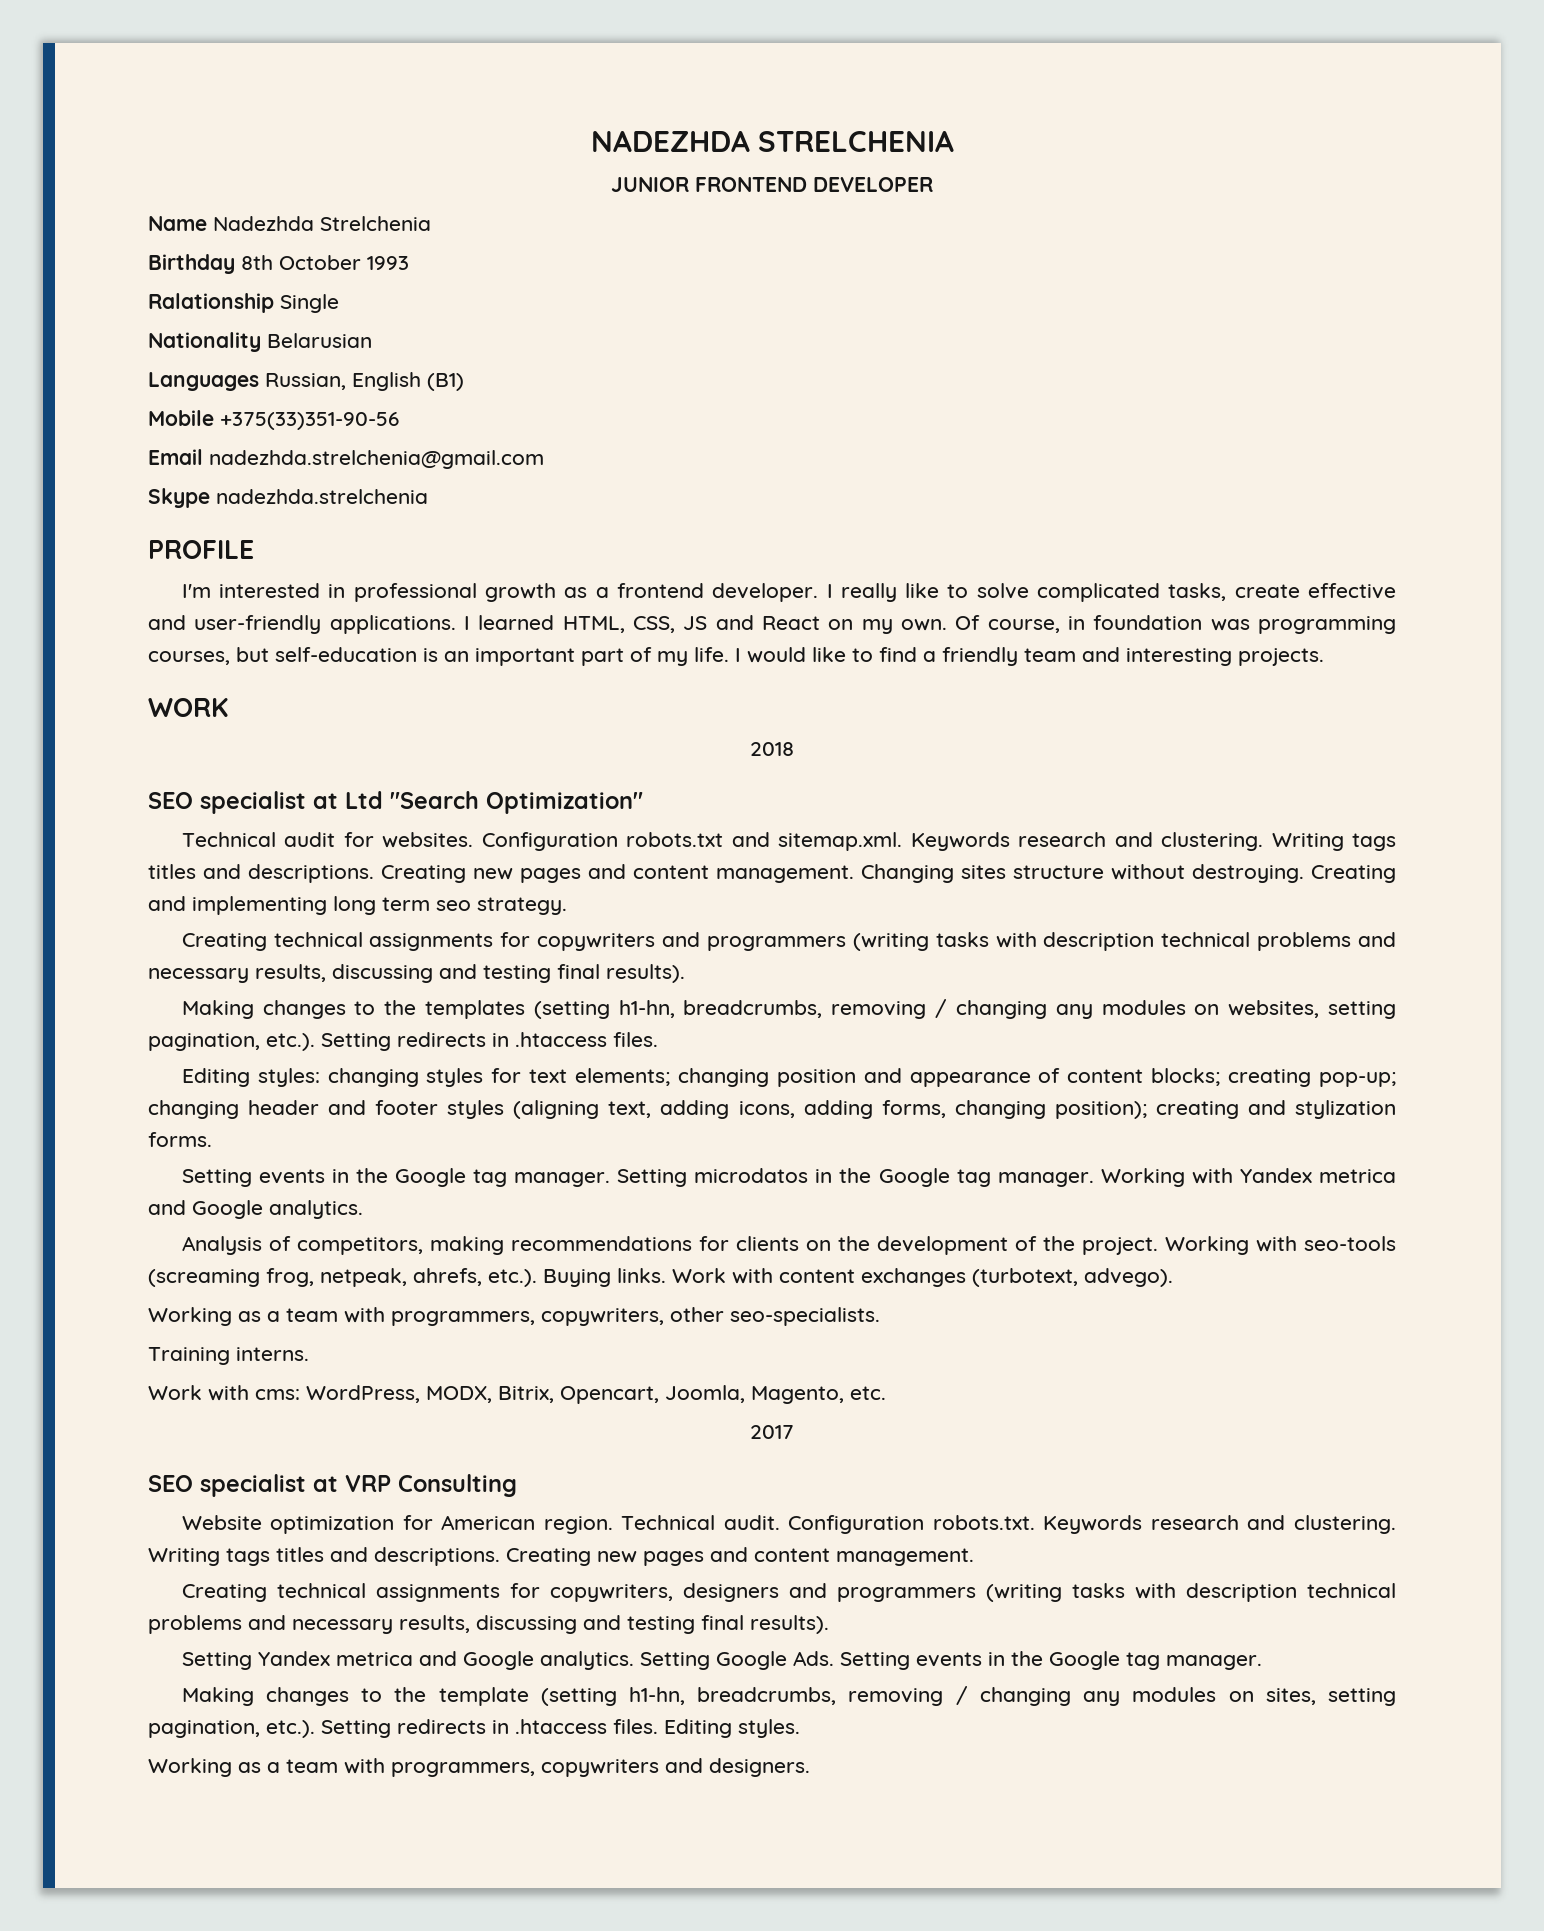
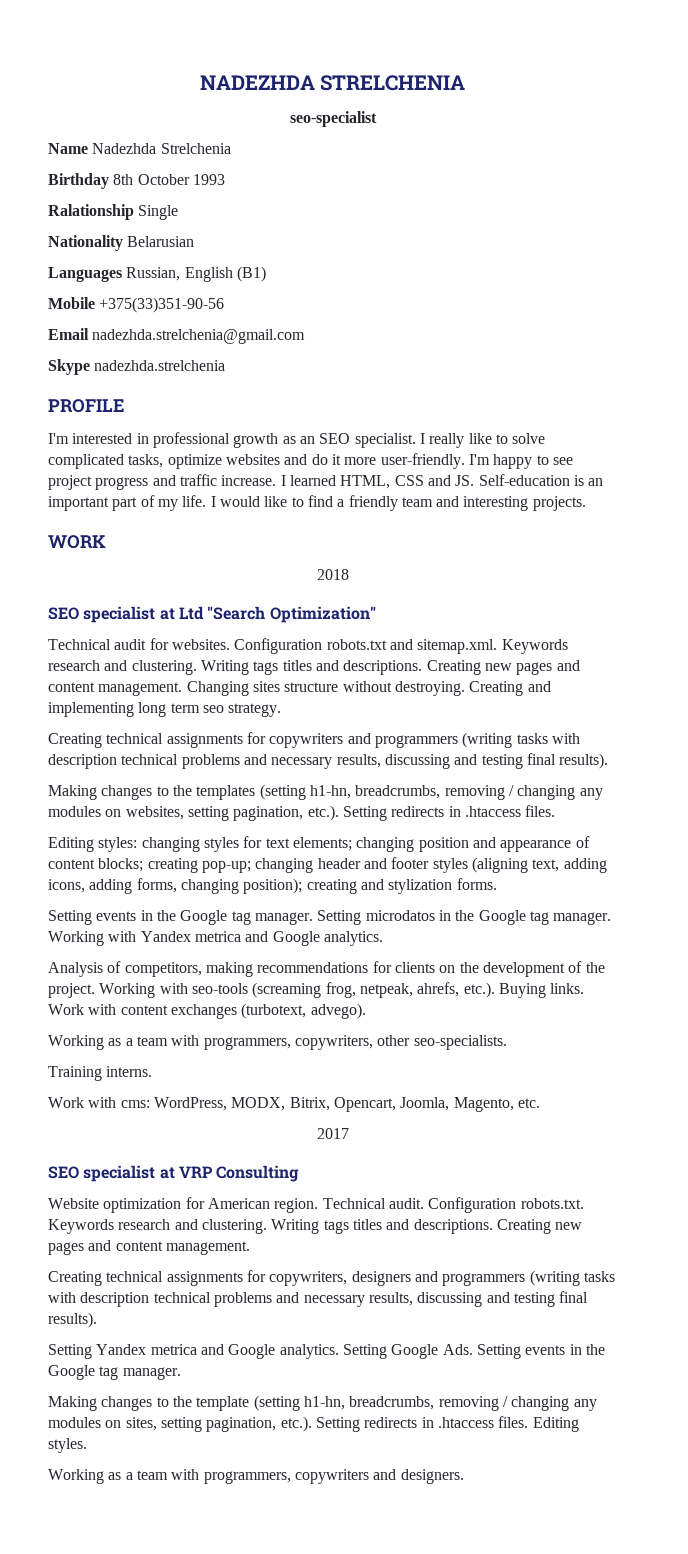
- JUNIOR FRONTEND DEVELOPER
+ seo-specialist
- I'm interested in professional growth as a frontend developer.
+ I'm interested in professional growth as an SEO specialist.
- I really like to solve complicated tasks, create effective and user-friendly applications. I learned HTML, CSS, JS and React on my own. Of course, in foundation was programming courses, but self-education is an important part of my life.
+ I really like to solve complicated tasks, optimize websites and do it more user-friendly. I'm happy to see project progress and traffic increase. I learned HTML, CSS and JS. Self-education is an important part of my life.

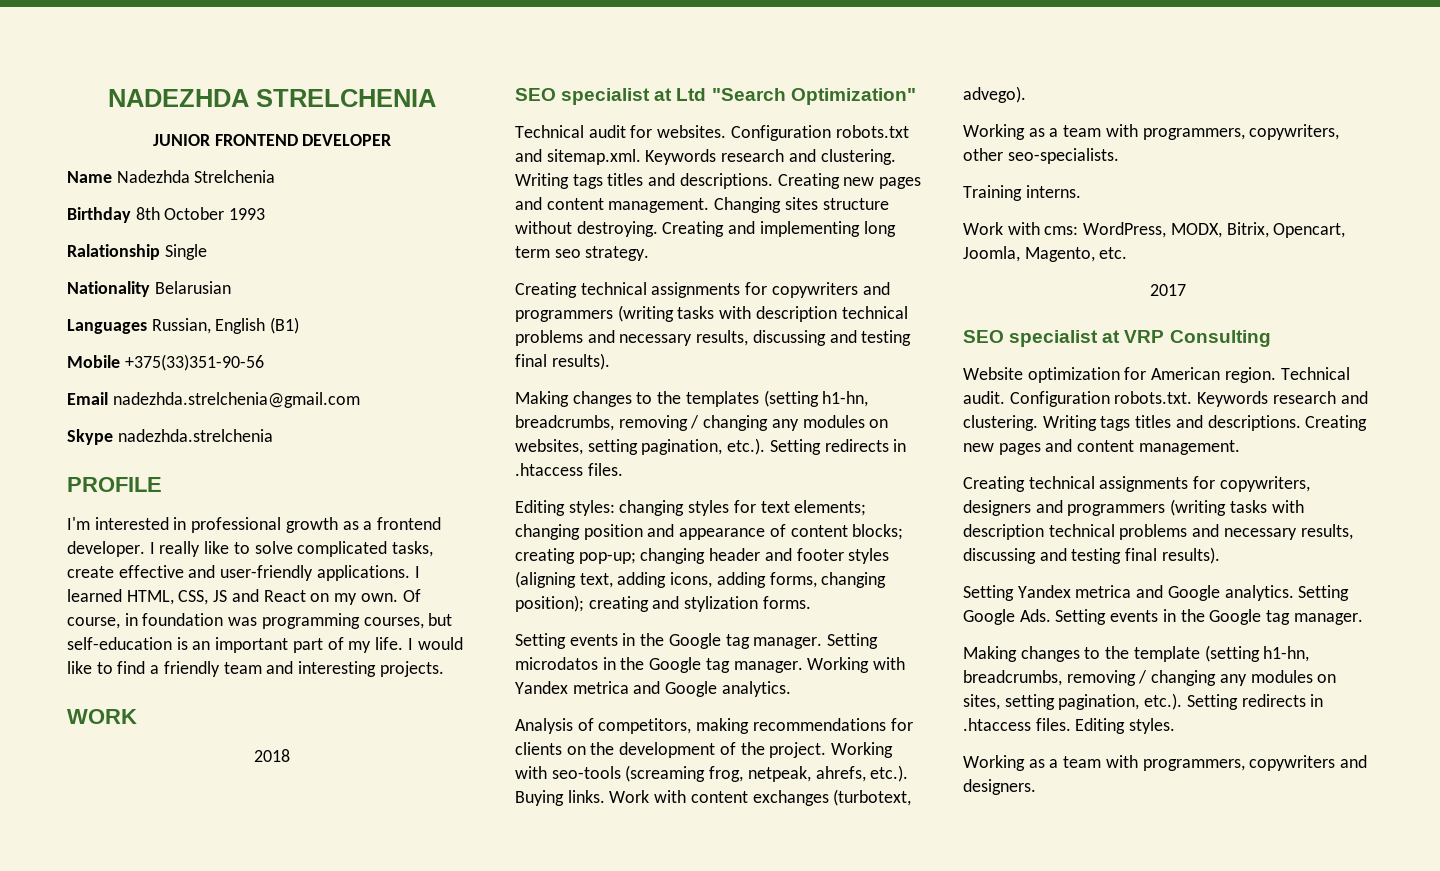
- seo-specialist
+ JUNIOR FRONTEND DEVELOPER
- I'm interested in professional growth as an SEO specialist.
+ I'm interested in professional growth as a frontend developer.
- I really like to solve complicated tasks, optimize websites and do it more user-friendly. I'm happy to see project progress and traffic increase. I learned HTML, CSS and JS. Self-education is an important part of my life.
+ I really like to solve complicated tasks, create effective and user-friendly applications. I learned HTML, CSS, JS and React on my own. Of course, in foundation was programming courses, but self-education is an important part of my life.

